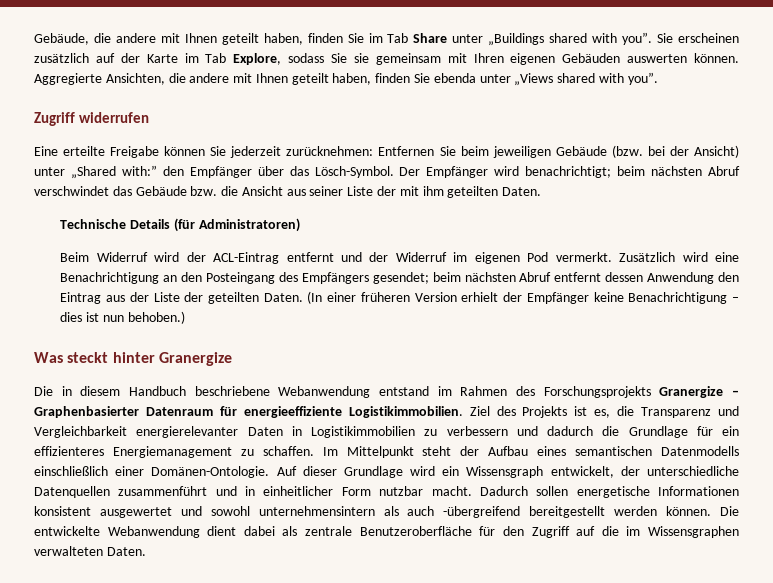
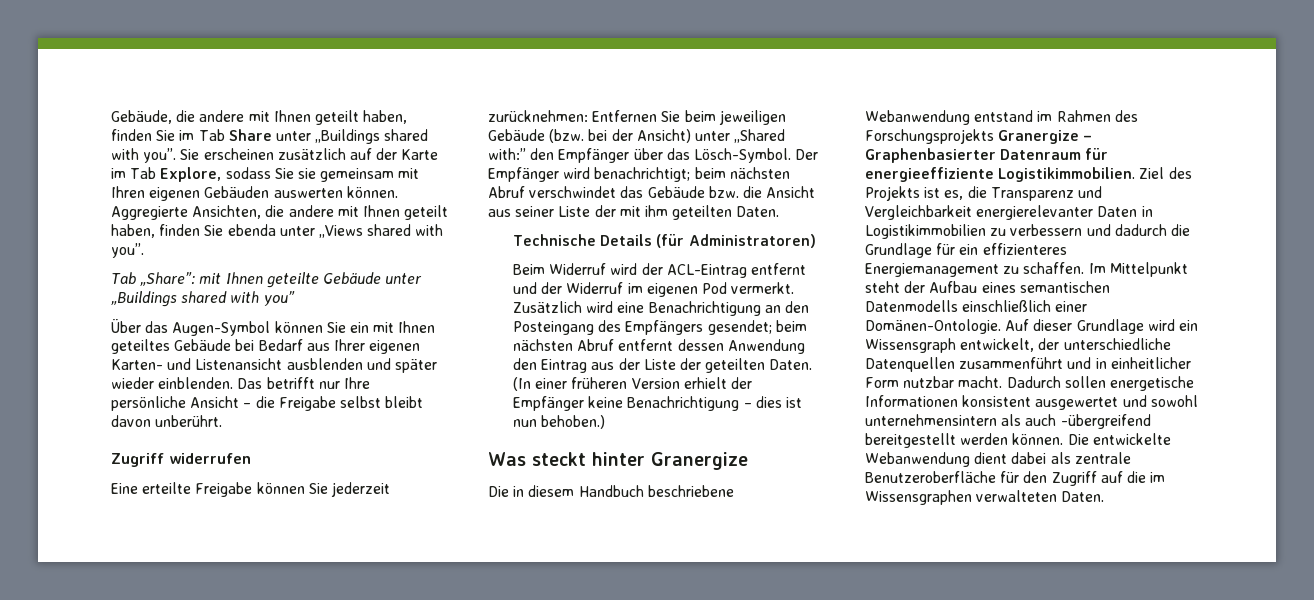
+ Tab „Share”: mit Ihnen geteilte Gebäude unter „Buildings shared with you”
+ Über das Augen-Symbol können Sie ein mit Ihnen geteiltes Gebäude bei Bedarf aus Ihrer eigenen Karten- und Listenansicht ausblenden und später wieder einblenden. Das betrifft nur Ihre persönliche Ansicht – die Freigabe selbst bleibt davon unberührt.

